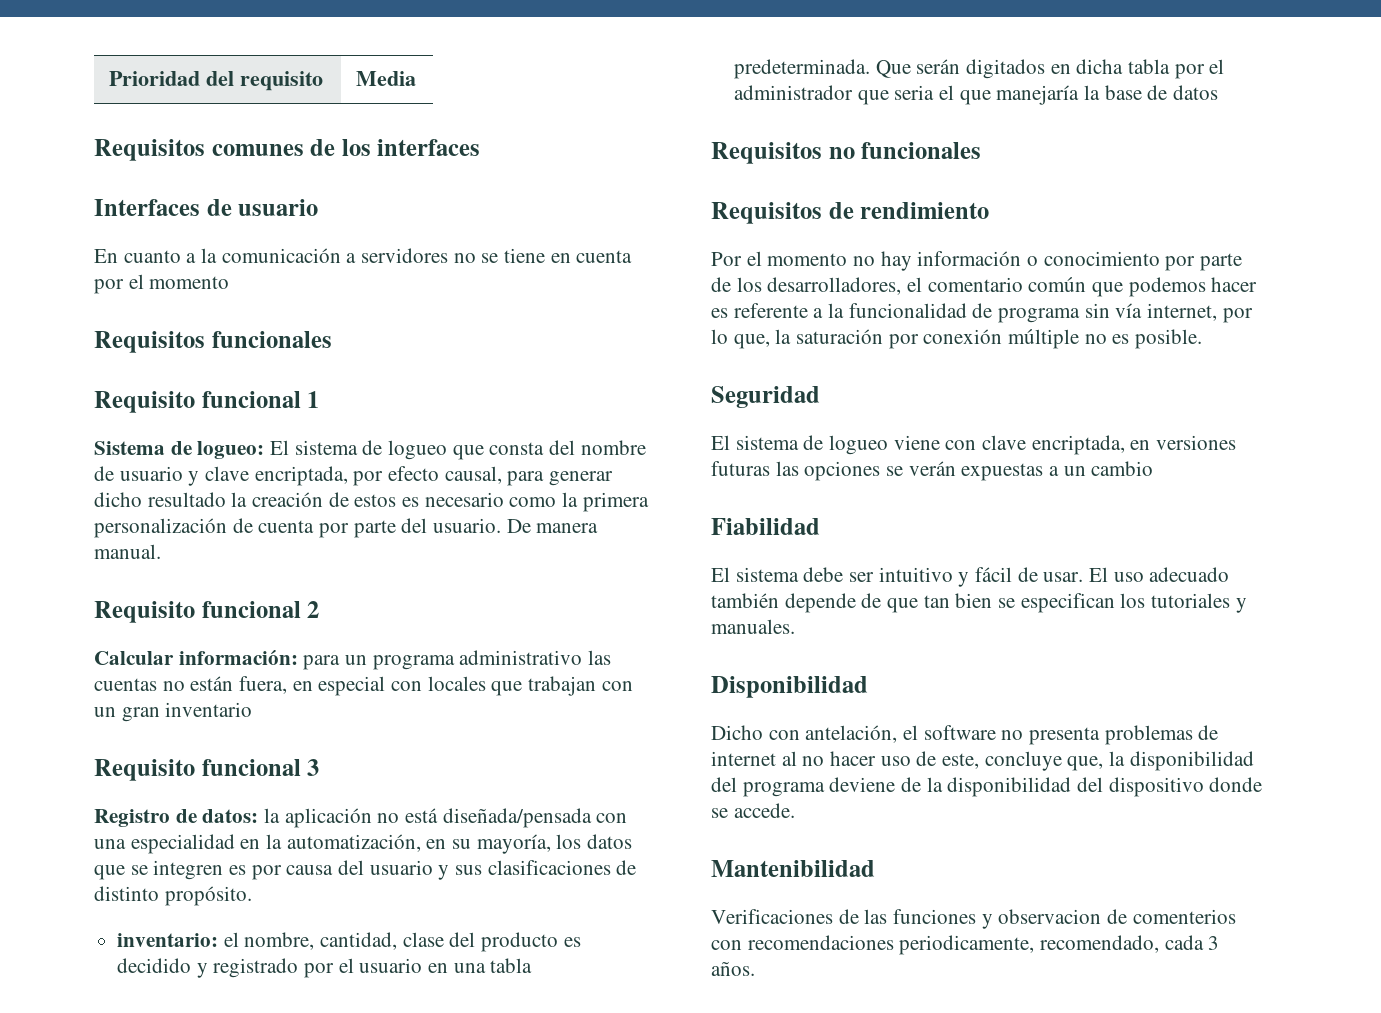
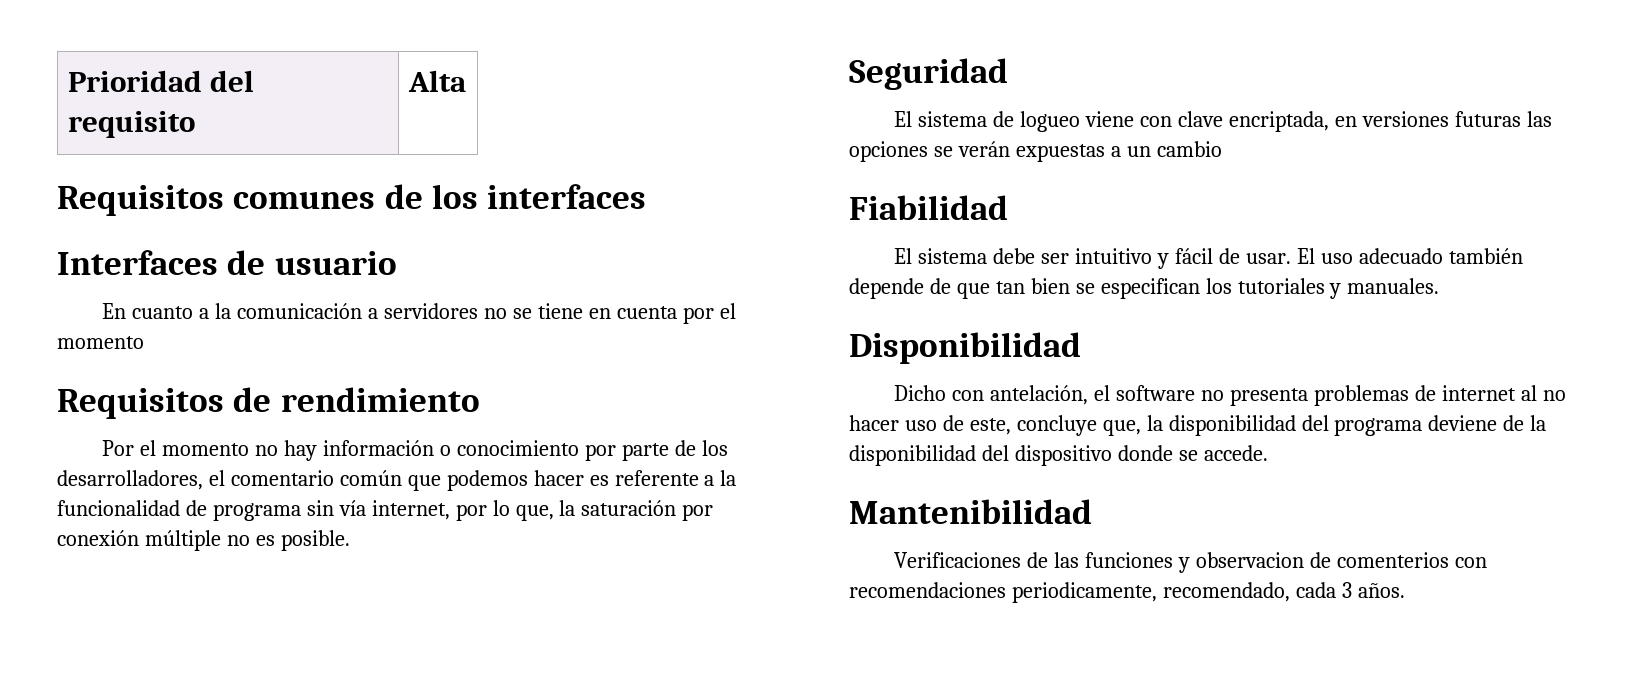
- Prioridad del requisito | Media
+ Prioridad del requisito | Alta
- Requisitos funcionales
- Requisito funcional 1
- Sistema de logueo: El sistema de logueo que consta del nombre de usuario y clave encriptada, por efecto causal, para generar dicho resultado la creación de estos es necesario como la primera personalización de cuenta por parte del usuario. De manera manual.
- Requisito funcional 2
- Calcular información: para un programa administrativo las cuentas no están fuera, en especial con locales que trabajan con un gran inventario
- Requisito funcional 3
- Registro de datos: la aplicación no está diseñada/pensada con una especialidad en la automatización, en su mayoría, los datos que se integren es por causa del usuario y sus clasificaciones de distinto propósito.
- inventario: el nombre, cantidad, clase del producto es decidido y registrado por el usuario en una tabla predeterminada. Que serán digitados en dicha tabla por el administrador que seria el que manejaría la base de datos
- Requisitos no funcionales

